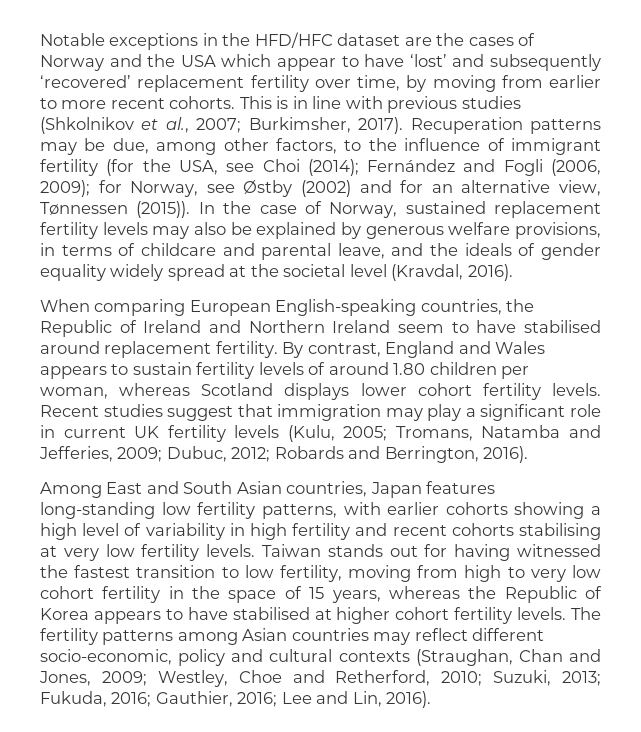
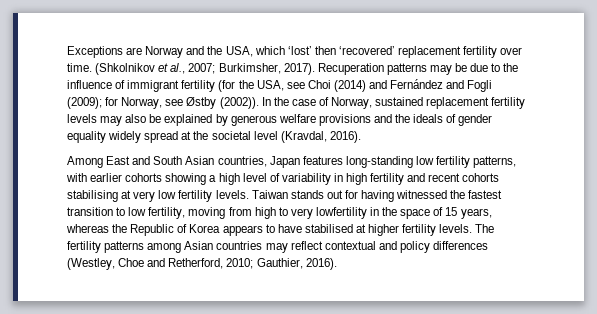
- Notable exceptions in the HFD/HFC dataset are the cases of Norway and the USA which appear to have ‘lost’ and subsequently ‘recovered’ replacement fertility over time, by moving from earlier to more recent cohorts. This is in line with previous studies (Shkolnikov et al., 2007; Burkimsher, 2017).
+ Exceptions are Norway and the USA, which ‘lost’ then ‘recovered’ replacement fertility over time. (Shkolnikov et al., 2007; Burkimsher, 2017).
- Recuperation patterns may be due, among other factors, to the influence of immigrant fertility (for the USA, see Choi (2014); Fernández and Fogli (2006, 2009); for Norway, see Østby (2002) and for an alternative view, Tønnessen (2015)).
+ Recuperation patterns may be due to the influence of immigrant fertility (for the USA, see Choi (2014) and Fernández and Fogli (2009); for Norway, see Østby (2002)).
- In the case of Norway, sustained replacement fertility levels may also be explained by generous welfare provisions, in terms of childcare and parental leave, and the ideals of gender equality widely spread at the societal level (Kravdal, 2016).
+ In the case of Norway, sustained replacement fertility levels may also be explained by generous welfare provisions and the ideals of gender equality widely spread at the societal level (Kravdal, 2016).
- When comparing European English-speaking countries, the Republic of Ireland and Northern Ireland seem to have stabilised around replacement fertility. By contrast, England and Wales appears to sustain fertility levels of around 1.80 children per woman, whereas Scotland displays lower cohort fertility levels. Recent studies suggest that immigration may play a significant role in current UK fertility levels (Kulu, 2005; Tromans, Natamba and Jefferies, 2009; Dubuc, 2012; Robards and Berrington, 2016).
- Taiwan stands out for having witnessed the fastest transition to low fertility, moving from high to very low cohort fertility in the space of 15 years, whereas the Republic of Korea appears to have stabilised at higher cohort fertility levels.
+ Taiwan stands out for having witnessed the fastest transition to low fertility, moving from high to very lowfertility in the space of 15 years, whereas the Republic of Korea appears to have stabilised at higher fertility levels.
- The fertility patterns among Asian countries may reflect different socio-economic, policy and cultural contexts (Straughan, Chan and Jones, 2009; Westley, Choe and Retherford, 2010; Suzuki, 2013; Fukuda, 2016; Gauthier, 2016; Lee and Lin, 2016).
+ The fertility patterns among Asian countries may reflect contextual and policy differences (Westley, Choe and Retherford, 2010; Gauthier, 2016).

